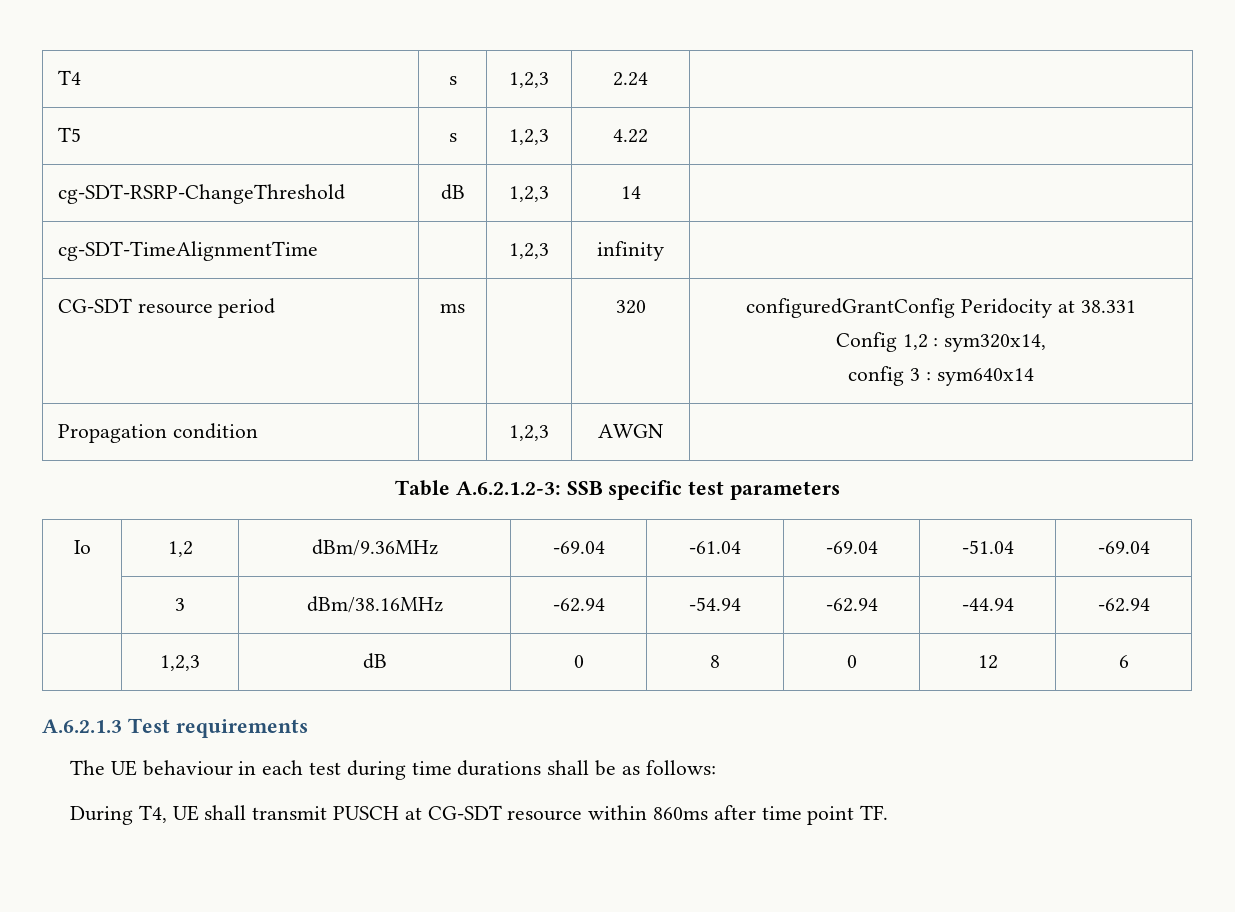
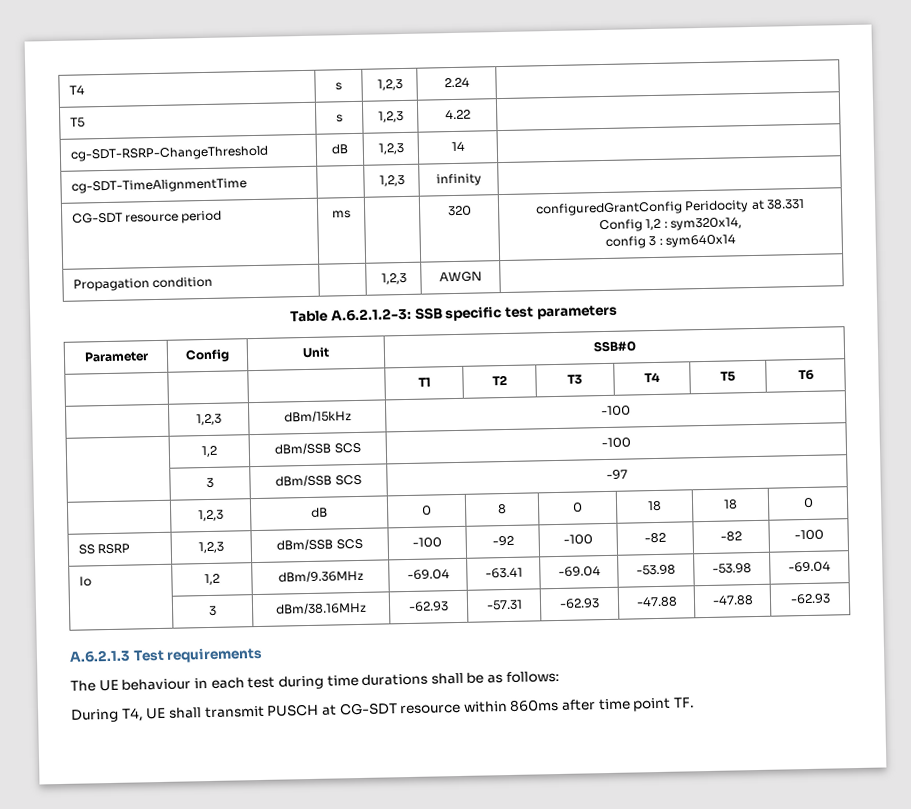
- Io | 1,2 | dBm/9.36MHz | -69.04 | -61.04 | -69.04 | -51.04 | -69.04
- | 3 | dBm/38.16MHz | -62.94 | -54.94 | -62.94 | -44.94 | -62.94
+ Parameter | Config | Unit | SSB#0
+ | | | T1 | T2 | T3 | T4 | T5 | T6
+ | 1,2,3 | dBm/15kHz | -100
+ | 1,2 | dBm/SSB SCS | -100
+ | 3 | dBm/SSB SCS | -97
- | 1,2,3 | dB | 0 | 8 | 0 | 12 | 6
+ | 1,2,3 | dB | 0 | 8 | 0 | 18 | 18 | 0
+ SS RSRP | 1,2,3 | dBm/SSB SCS | -100 | -92 | -100 | -82 | -82 | -100
+ Io | 1,2 | dBm/9.36MHz | -69.04 | -63.41 | -69.04 | -53.98 | -53.98 | -69.04
+ | 3 | dBm/38.16MHz | -62.93 | -57.31 | -62.93 | -47.88 | -47.88 | -62.93

